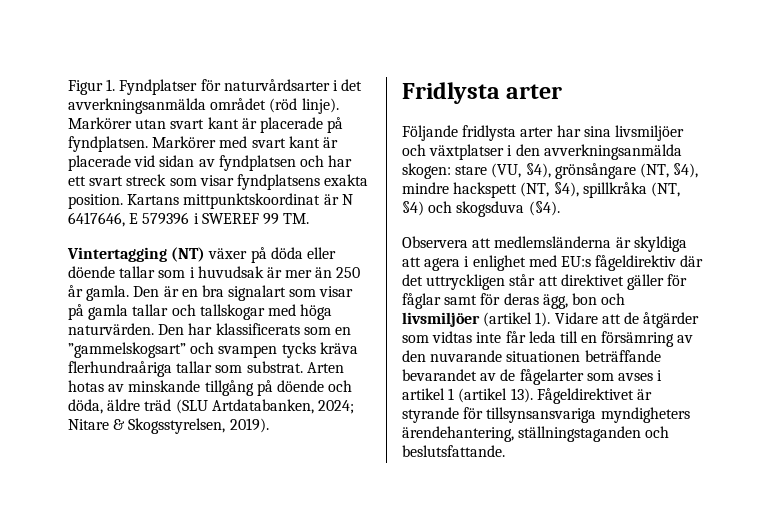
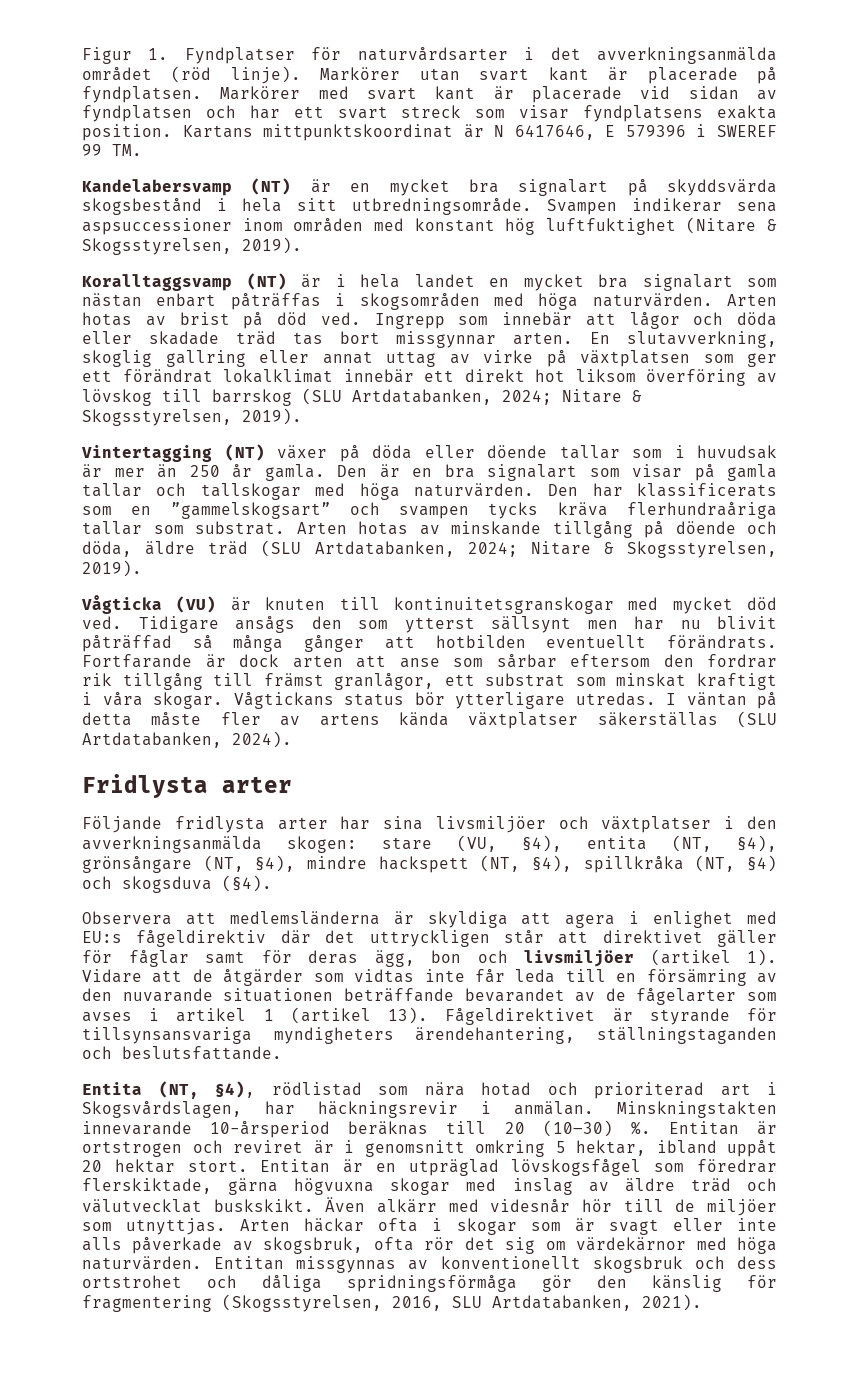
+ Kandelabersvamp (NT) är en mycket bra signalart på skyddsvärda skogsbestånd i hela sitt utbredningsområde. Svampen indikerar sena aspsuccessioner inom områden med konstant hög luftfuktighet (Nitare & Skogsstyrelsen, 2019).
+ Koralltaggsvamp (NT) är i hela landet en mycket bra signalart som nästan enbart påträffas i skogsområden med höga naturvärden. Arten hotas av brist på död ved. Ingrepp som innebär att lågor och döda eller skadade träd tas bort missgynnar arten. En slutavverkning, skoglig gallring eller annat uttag av virke på växtplatsen som ger ett förändrat lokalklimat innebär ett direkt hot liksom överföring av lövskog till barrskog (SLU Artdatabanken, 2024; Nitare & Skogsstyrelsen, 2019).
+ Vågticka (VU) är knuten till kontinuitetsgranskogar med mycket död ved. Tidigare ansågs den som ytterst sällsynt men har nu blivit påträffad så många gånger att hotbilden eventuellt förändrats. Fortfarande är dock arten att anse som sårbar eftersom den fordrar rik tillgång till främst granlågor, ett substrat som minskat kraftigt i våra skogar. Vågtickans status bör ytterligare utredas. I väntan på detta måste fler av artens kända växtplatser säkerställas (SLU Artdatabanken, 2024).
- Följande fridlysta arter har sina livsmiljöer och växtplatser i den avverkningsanmälda skogen: stare (VU, §4), grönsångare (NT, §4), mindre hackspett (NT, §4), spillkråka (NT, §4) och skogsduva (§4).
+ Följande fridlysta arter har sina livsmiljöer och växtplatser i den avverkningsanmälda skogen: stare (VU, §4), entita (NT, §4), grönsångare (NT, §4), mindre hackspett (NT, §4), spillkråka (NT, §4) och skogsduva (§4).
+ Entita (NT, §4), rödlistad som nära hotad och prioriterad art i Skogsvårdslagen, har häckningsrevir i anmälan. Minskningstakten innevarande 10-årsperiod beräknas till 20 (10–30) %. Entitan är ortstrogen och reviret är i genomsnitt omkring 5 hektar, ibland uppåt 20 hektar stort. Entitan är en utpräglad lövskogsfågel som föredrar flerskiktade, gärna högvuxna skogar med inslag av äldre träd och välutvecklat buskskikt. Även alkärr med videsnår hör till de miljöer som utnyttjas. Arten häckar ofta i skogar som är svagt eller inte alls påverkade av skogsbruk, ofta rör det sig om värdekärnor med höga naturvärden. Entitan missgynnas av konventionellt skogsbruk och dess ortstrohet och dåliga spridningsförmåga gör den känslig för fragmentering (Skogsstyrelsen, 2016, SLU Artdatabanken, 2021).

